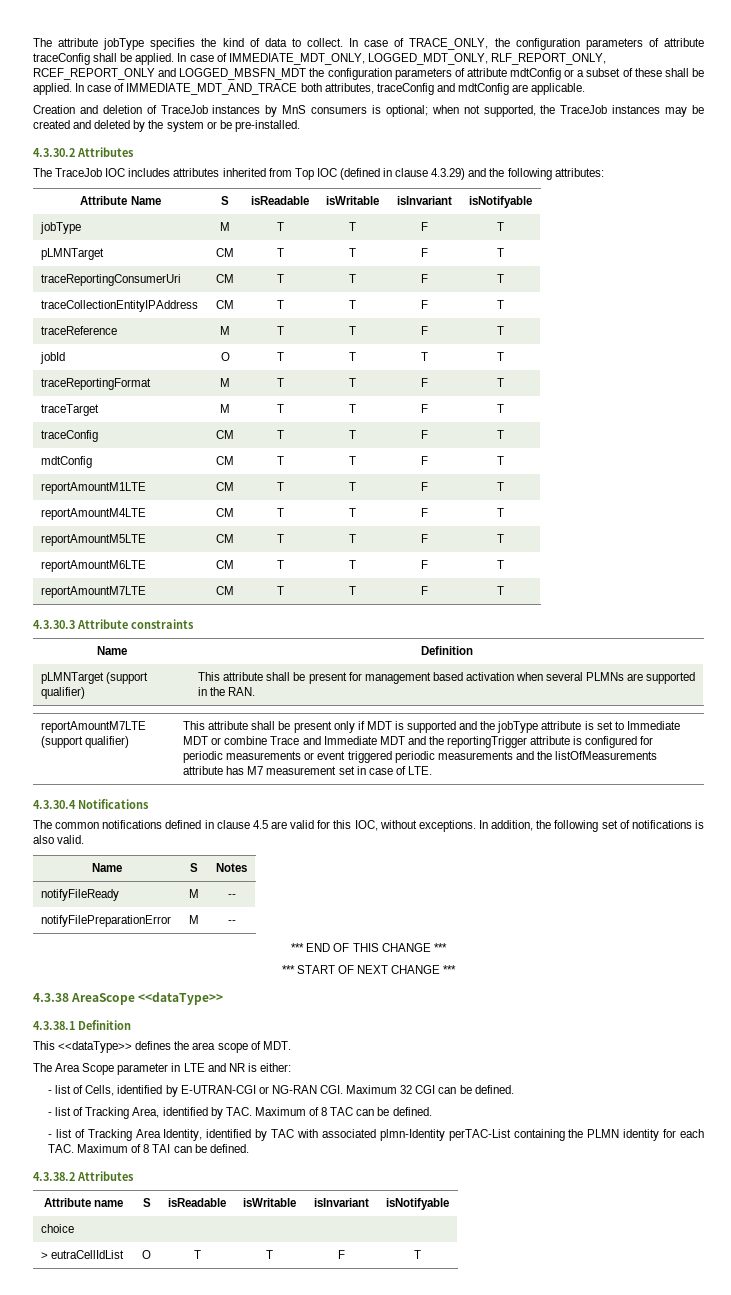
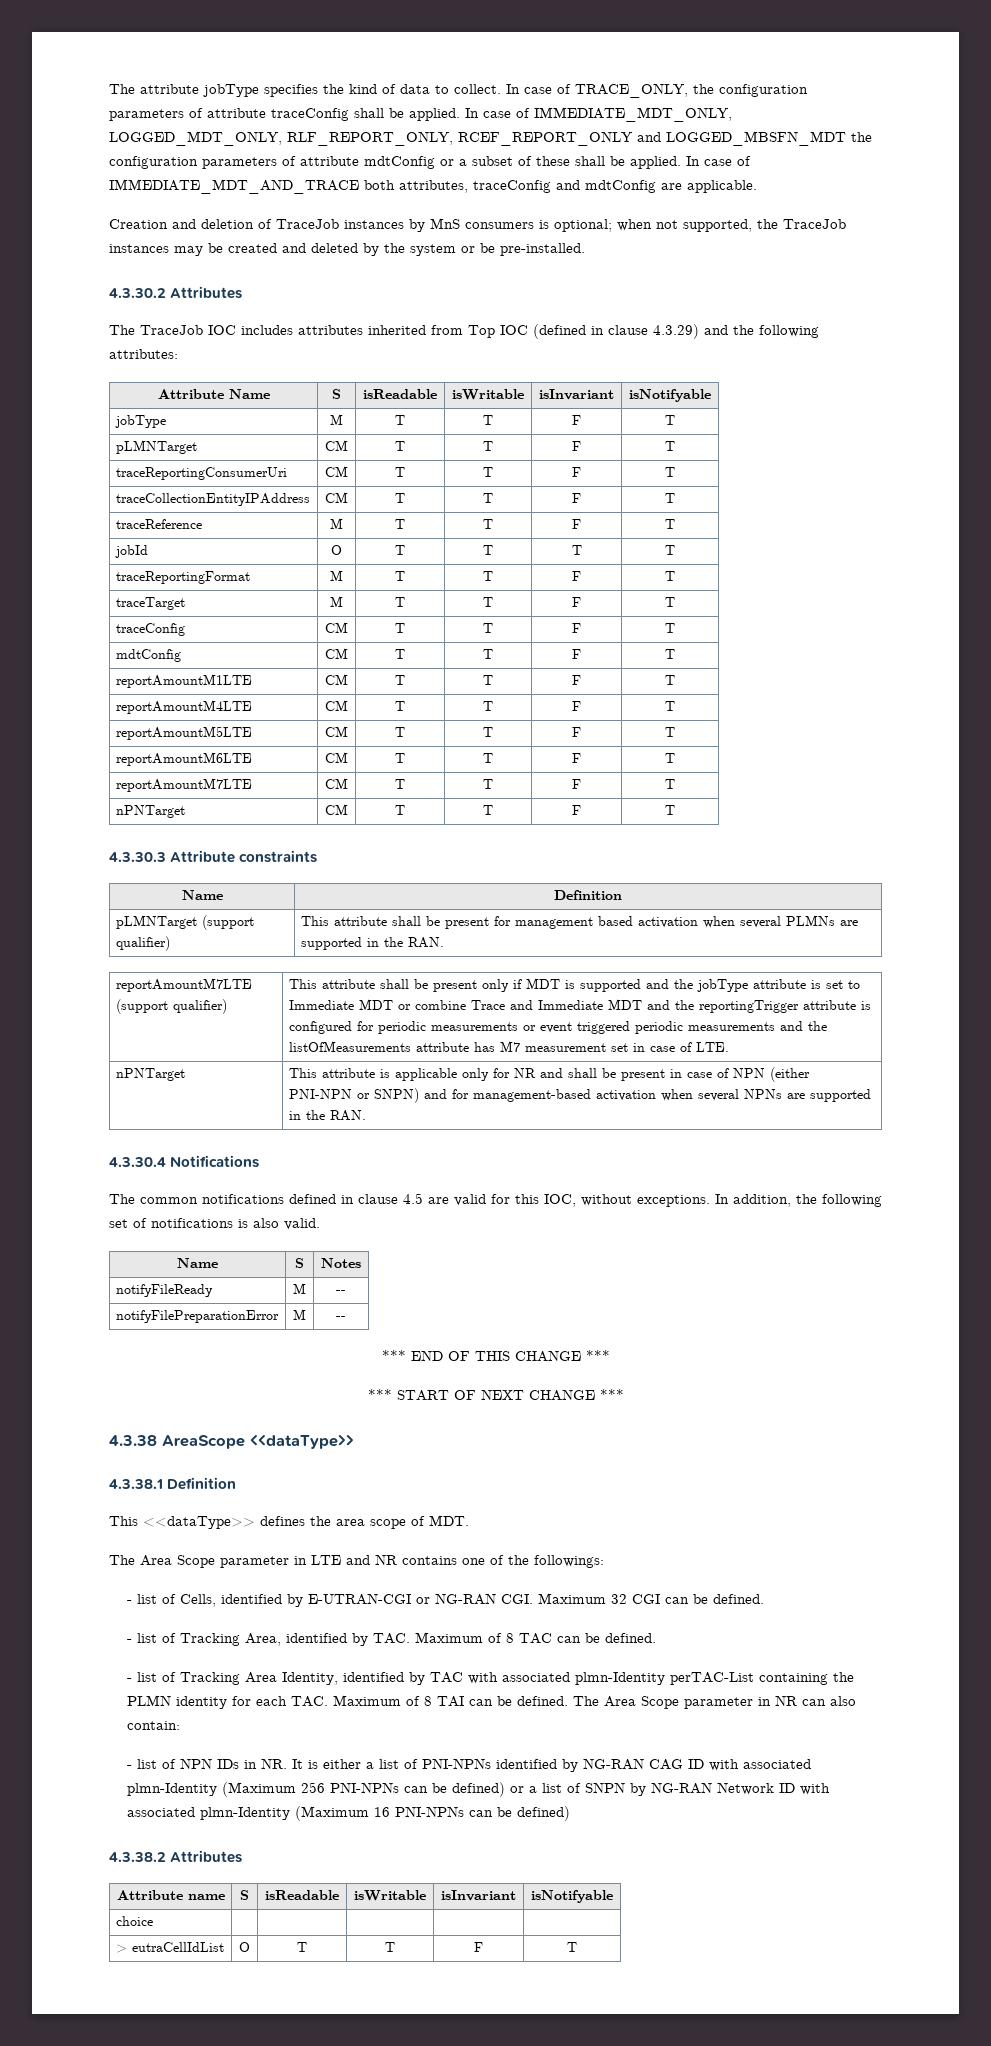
+ nPNTarget | CM | T | T | F | T
+ nPNTarget | This attribute is applicable only for NR and shall be present in case of NPN (either PNI-NPN or SNPN) and for management-based activation when several NPNs are supported in the RAN.
- The Area Scope parameter in LTE and NR is either:
+ The Area Scope parameter in LTE and NR contains one of the followings:
+ The Area Scope parameter in NR can also contain:
+ - list of NPN IDs in NR. It is either a list of PNI-NPNs identified by NG-RAN CAG ID with associated plmn-Identity (Maximum 256 PNI-NPNs can be defined) or a list of SNPN by NG-RAN Network ID with associated plmn-Identity (Maximum 16 PNI-NPNs can be defined)

